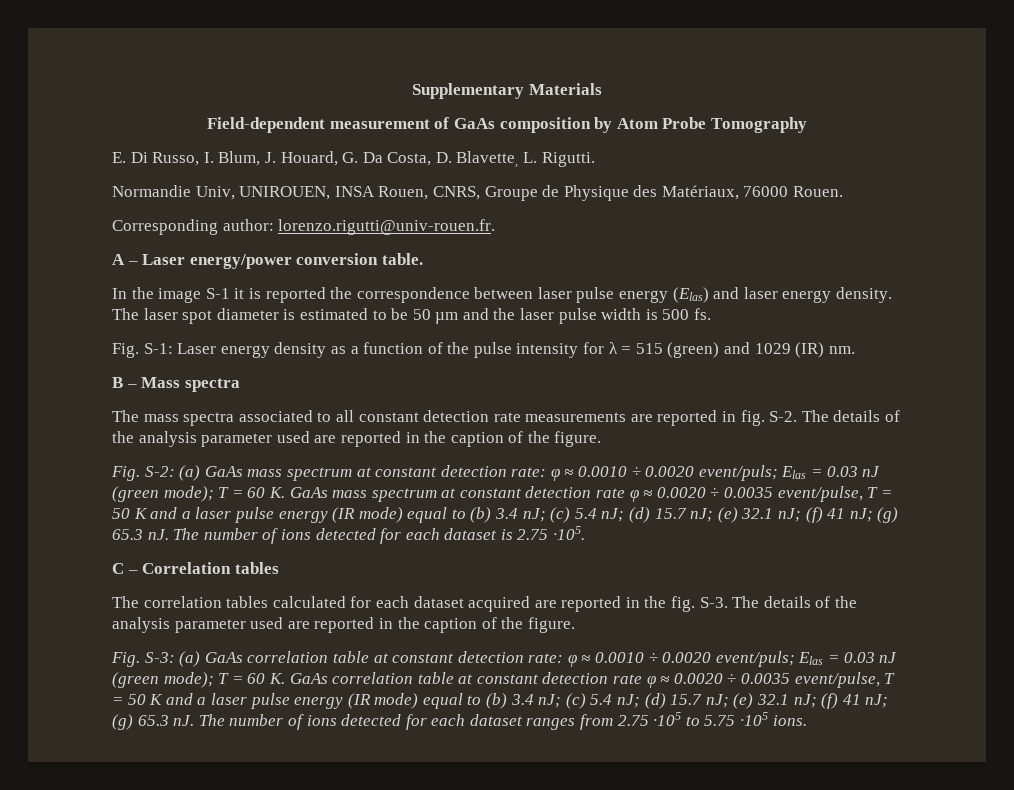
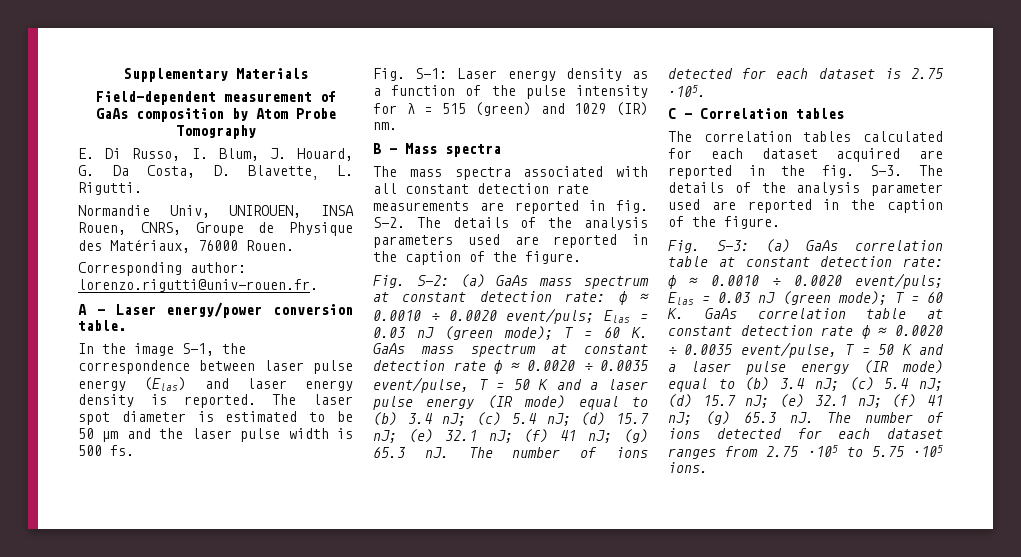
- In the image S-1 it is reported the correspondence between laser pulse energy (Elas) and laser energy density.
+ In the image S-1, the correspondence between laser pulse energy (Elas) and laser energy density is reported.
- The mass spectra associated to all constant detection rate measurements are reported in fig. S-2. The details of the analysis parameter used are reported in the caption of the figure.
+ The mass spectra associated with all constant detection rate measurements are reported in fig. S-2. The details of the analysis parameters used are reported in the caption of the figure.

